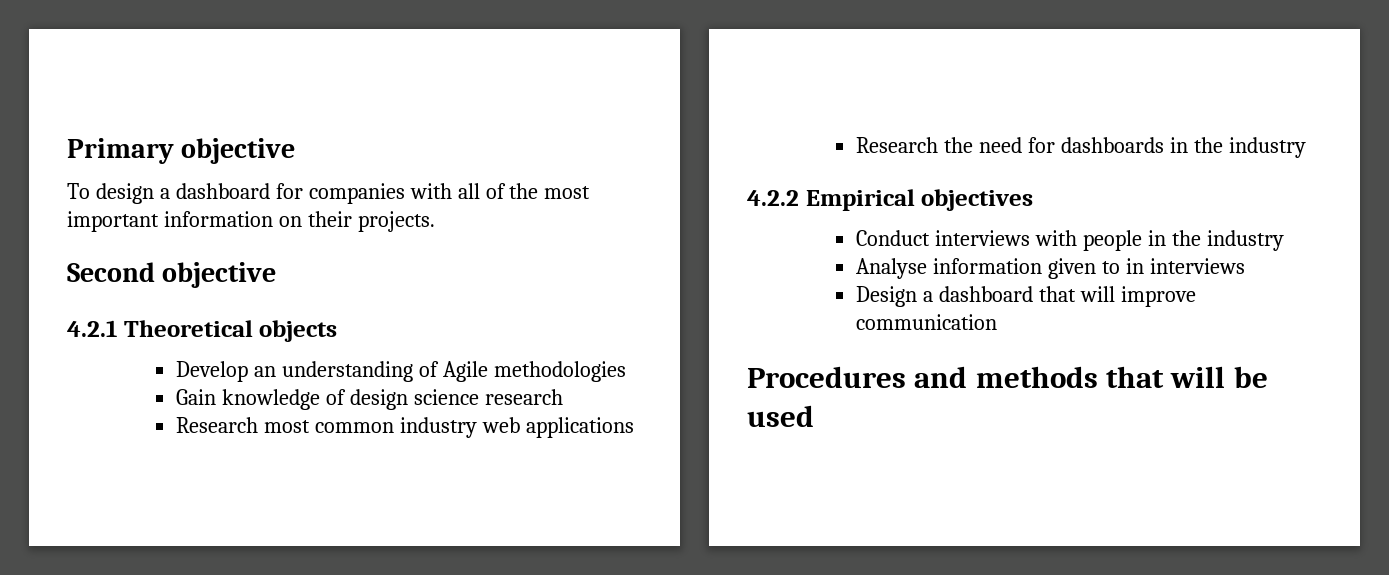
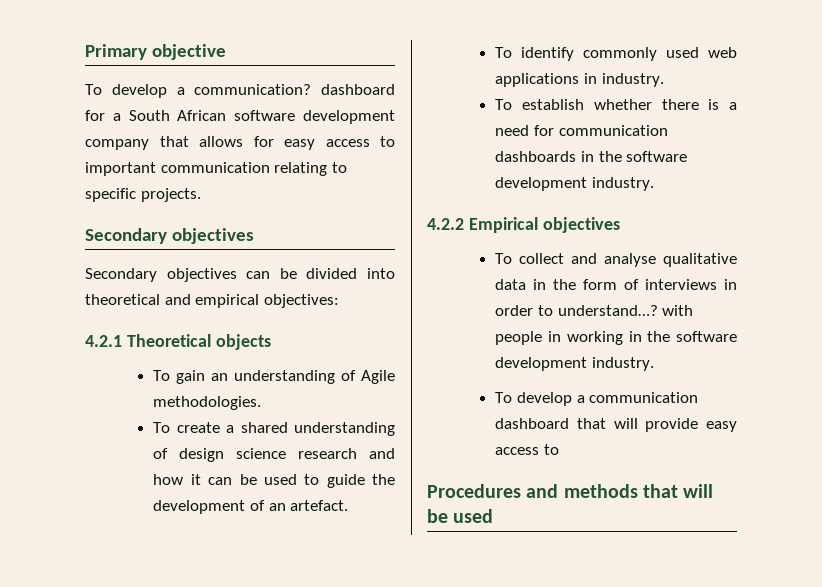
- To design a dashboard for companies with all of the most important information on their projects.
- Second objective
+ To develop a communication? dashboard for a South African software development company that allows for easy access to important communication relating to specific projects.
+ Secondary objectives
+ Secondary objectives can be divided into theoretical and empirical objectives:
- Develop an understanding of Agile methodologies
- Gain knowledge of design science research
- Research most common industry web applications
- Research the need for dashboards in the industry
+ To gain an understanding of Agile methodologies.
+ To create a shared understanding of design science research and how it can be used to guide the development of an artefact.
+ To identify commonly used web applications in industry.
+ To establish whether there is a need for communication dashboards in the software development industry.
- Conduct interviews with people in the industry
- Analyse information given to in interviews
- Design a dashboard that will improve communication
+ To collect and analyse qualitative data in the form of interviews in order to understand…? with people in working in the software development industry.
+ To develop a communication dashboard that will provide easy access to

